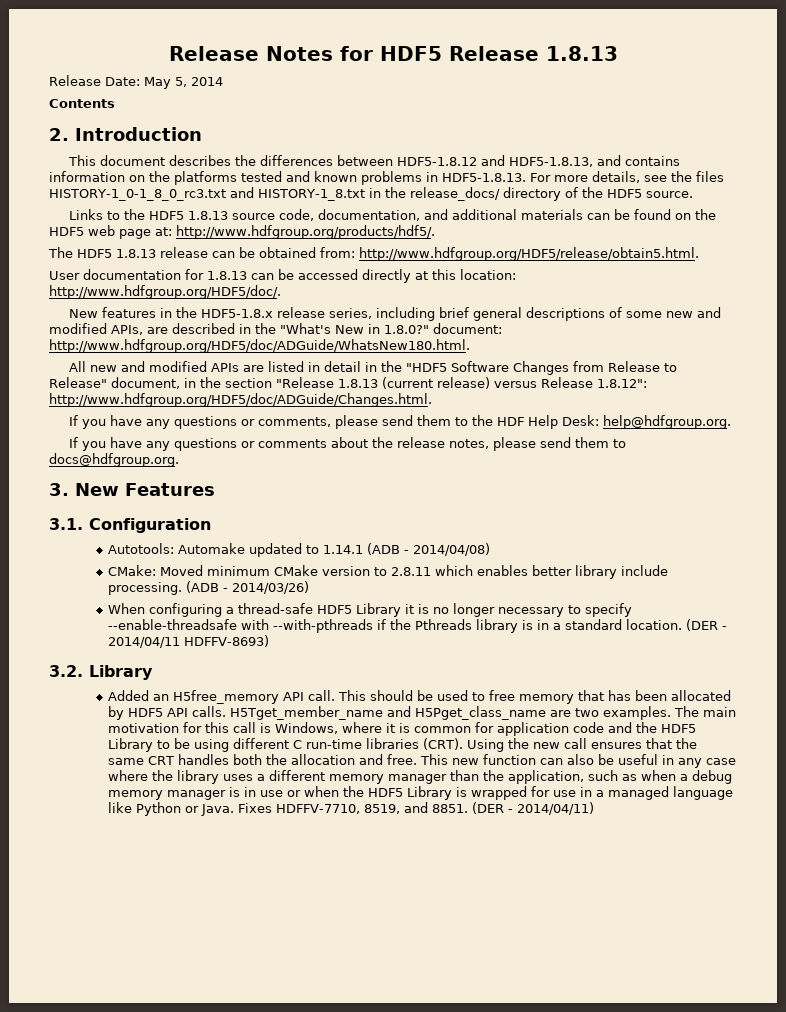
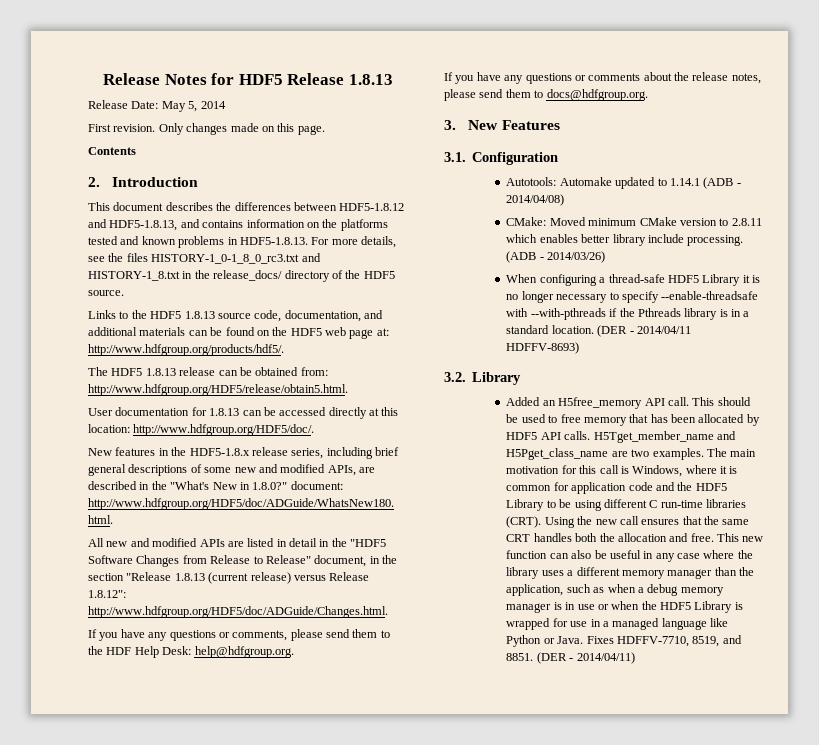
+ First revision. Only changes made on this page.

